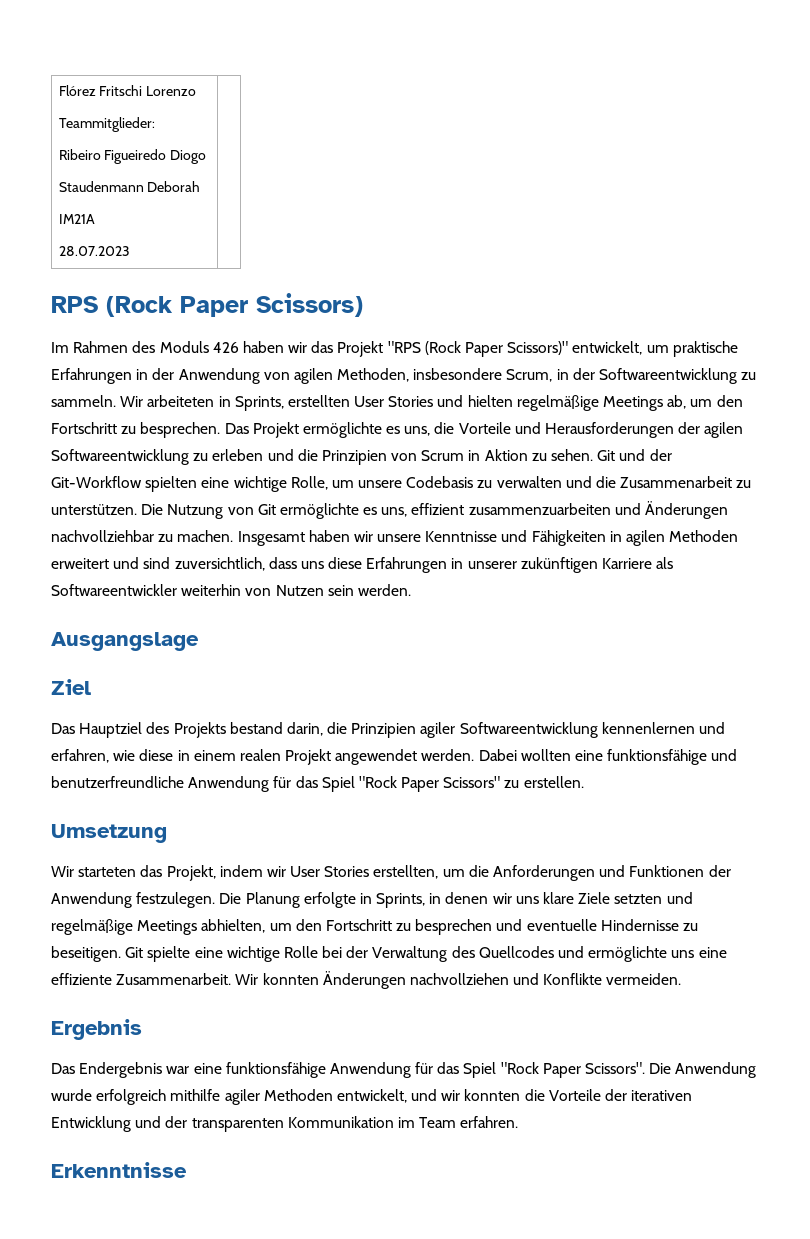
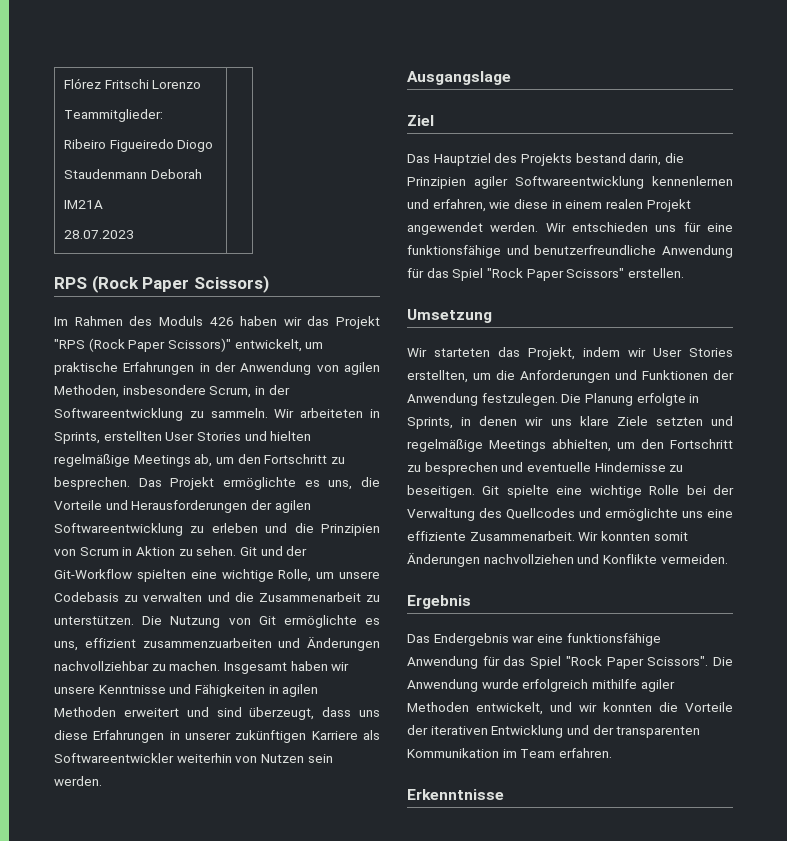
- Insgesamt haben wir unsere Kenntnisse und Fähigkeiten in agilen Methoden erweitert und sind zuversichtlich, dass uns diese Erfahrungen in unserer zukünftigen Karriere als Softwareentwickler weiterhin von Nutzen sein werden.
+ Insgesamt haben wir unsere Kenntnisse und Fähigkeiten in agilen Methoden erweitert und sind überzeugt, dass uns diese Erfahrungen in unserer zukünftigen Karriere als Softwareentwickler weiterhin von Nutzen sein werden.
- Dabei wollten eine funktionsfähige und benutzerfreundliche Anwendung für das Spiel "Rock Paper Scissors" zu erstellen.
+ Wir entschieden uns für eine funktionsfähige und benutzerfreundliche Anwendung für das Spiel "Rock Paper Scissors" erstellen.
- Wir konnten Änderungen nachvollziehen und Konflikte vermeiden.
+ Wir konnten somit Änderungen nachvollziehen und Konflikte vermeiden.

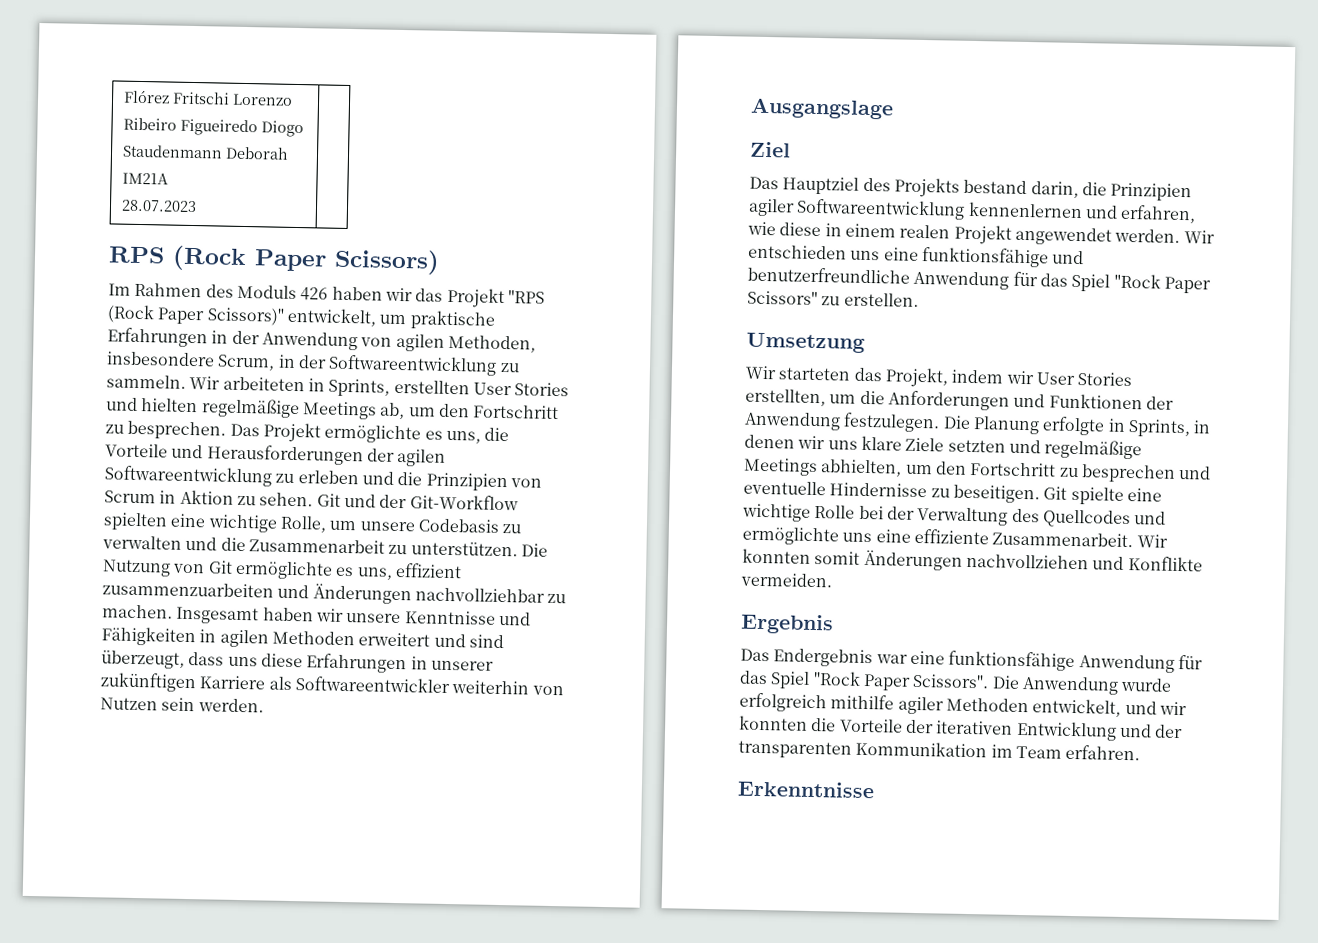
  Flórez Fritschi Lorenzo
- Teammitglieder:
- Wir entschieden uns für eine funktionsfähige und benutzerfreundliche Anwendung für das Spiel "Rock Paper Scissors" erstellen.
+ Wir entschieden uns eine funktionsfähige und benutzerfreundliche Anwendung für das Spiel "Rock Paper Scissors" zu erstellen.

